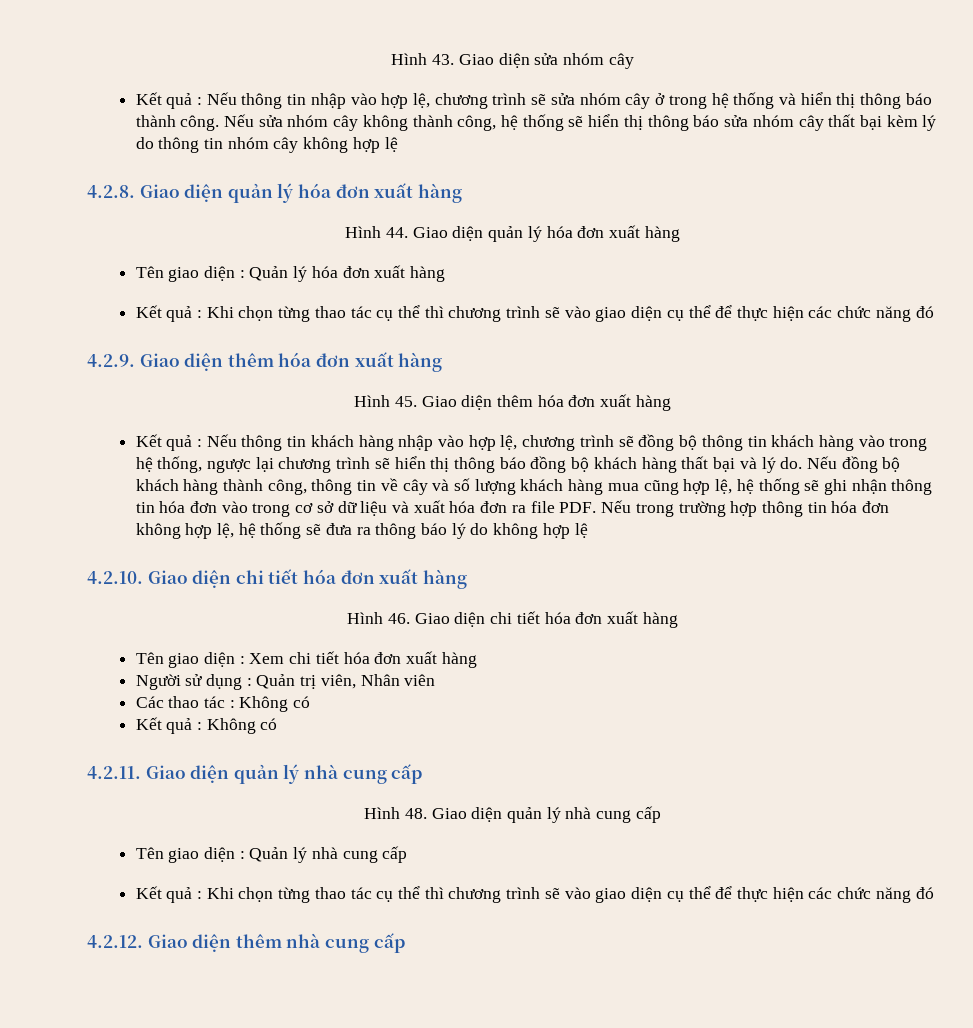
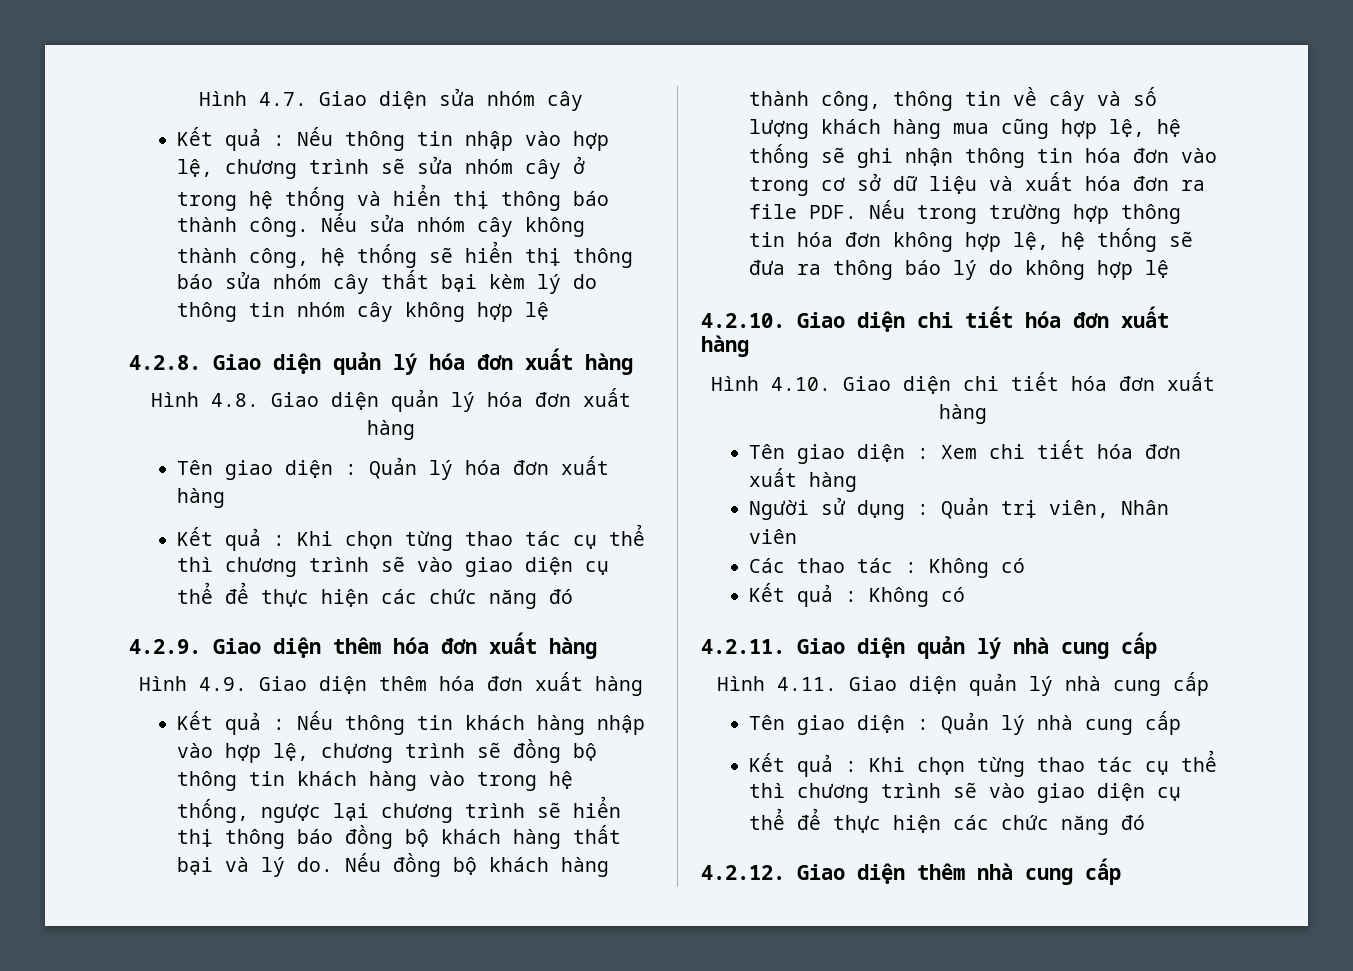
- Hình 43. Giao diện sửa nhóm cây
+ Hình 4.7. Giao diện sửa nhóm cây
- Hình 44. Giao diện quản lý hóa đơn xuất hàng
+ Hình 4.8. Giao diện quản lý hóa đơn xuất hàng
- Hình 45. Giao diện thêm hóa đơn xuất hàng
+ Hình 4.9. Giao diện thêm hóa đơn xuất hàng
- Hình 46. Giao diện chi tiết hóa đơn xuất hàng
+ Hình 4.10. Giao diện chi tiết hóa đơn xuất hàng
- Hình 48. Giao diện quản lý nhà cung cấp
+ Hình 4.11. Giao diện quản lý nhà cung cấp

